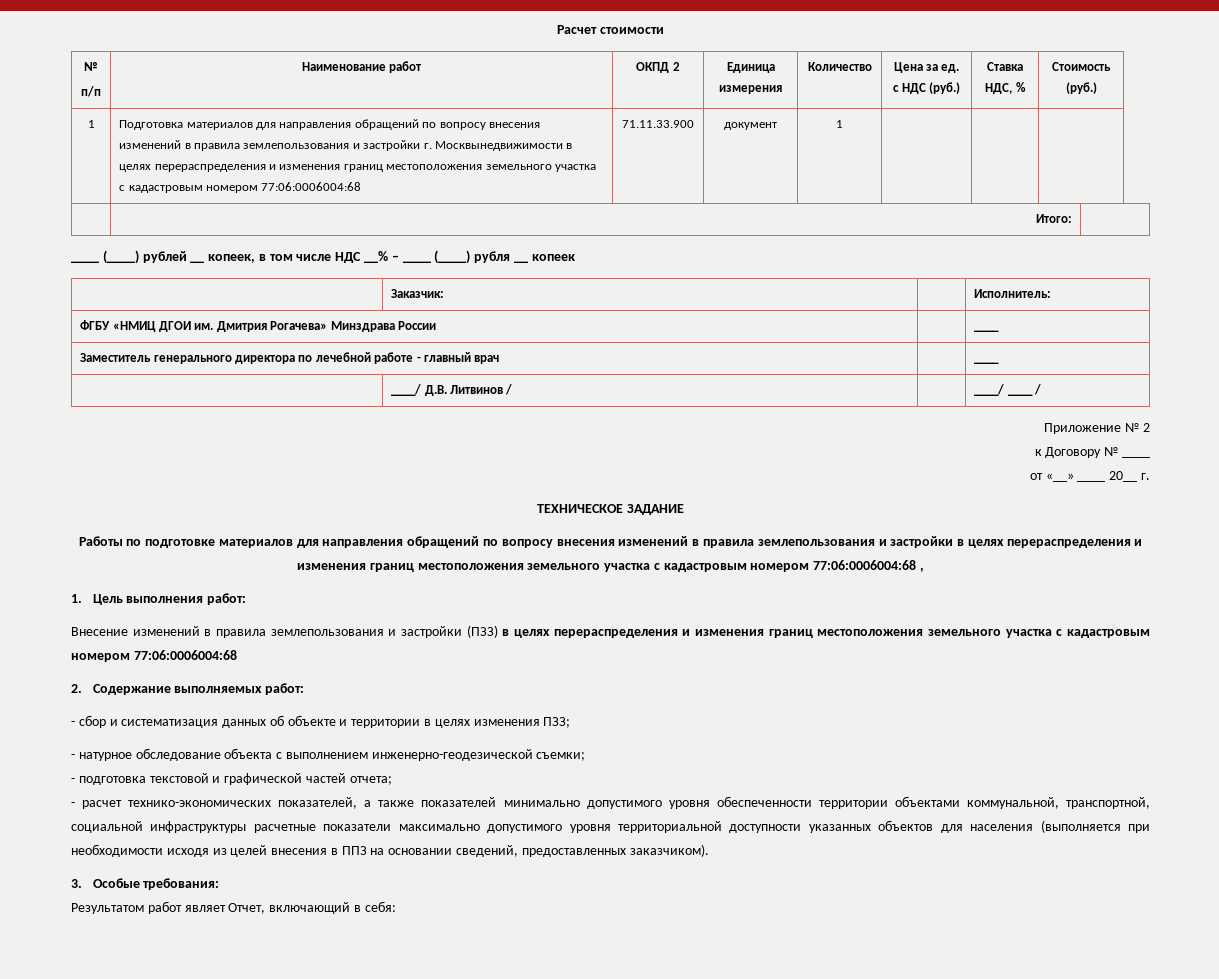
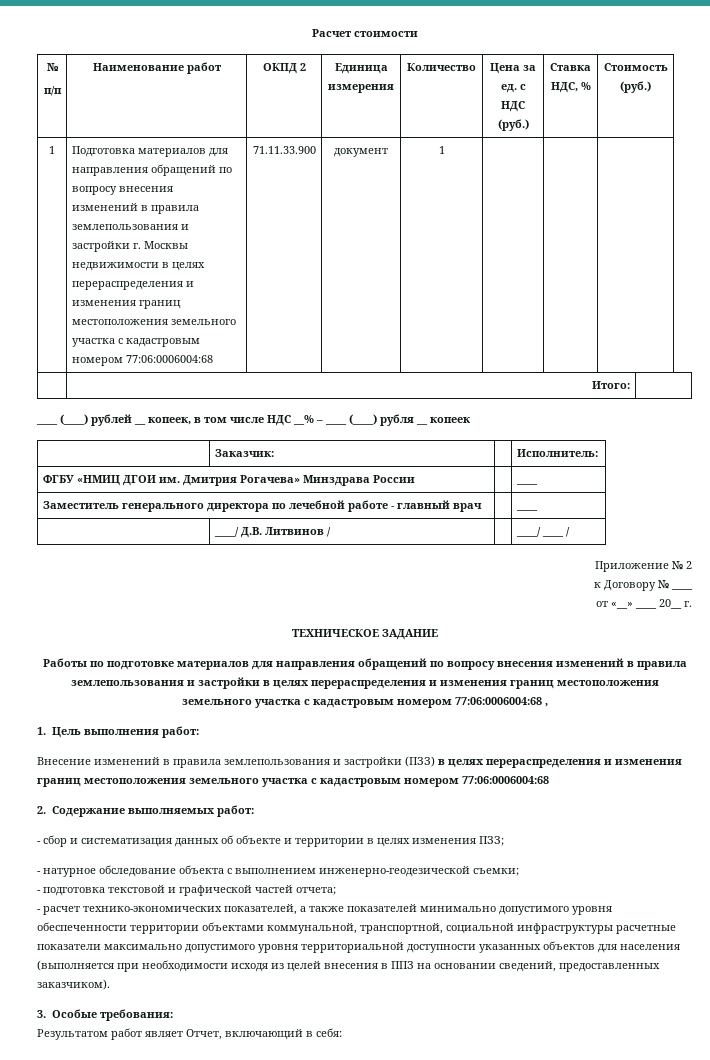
- 1 | Подготовка материалов для направления обращений по вопросу внесения изменений в правила землепользования и застройки г. Москвынедвижимости в целях перераспределения и изменения границ местоположения земельного участка с кадастровым номером 77:06:0006004:68 | 71.11.33.900 | документ | 1 | | |
+ 1 | Подготовка материалов для направления обращений по вопросу внесения изменений в правила землепользования и застройки г. Москвы недвижимости в целях перераспределения и изменения границ местоположения земельного участка с кадастровым номером 77:06:0006004:68 | 71.11.33.900 | документ | 1 | | |

